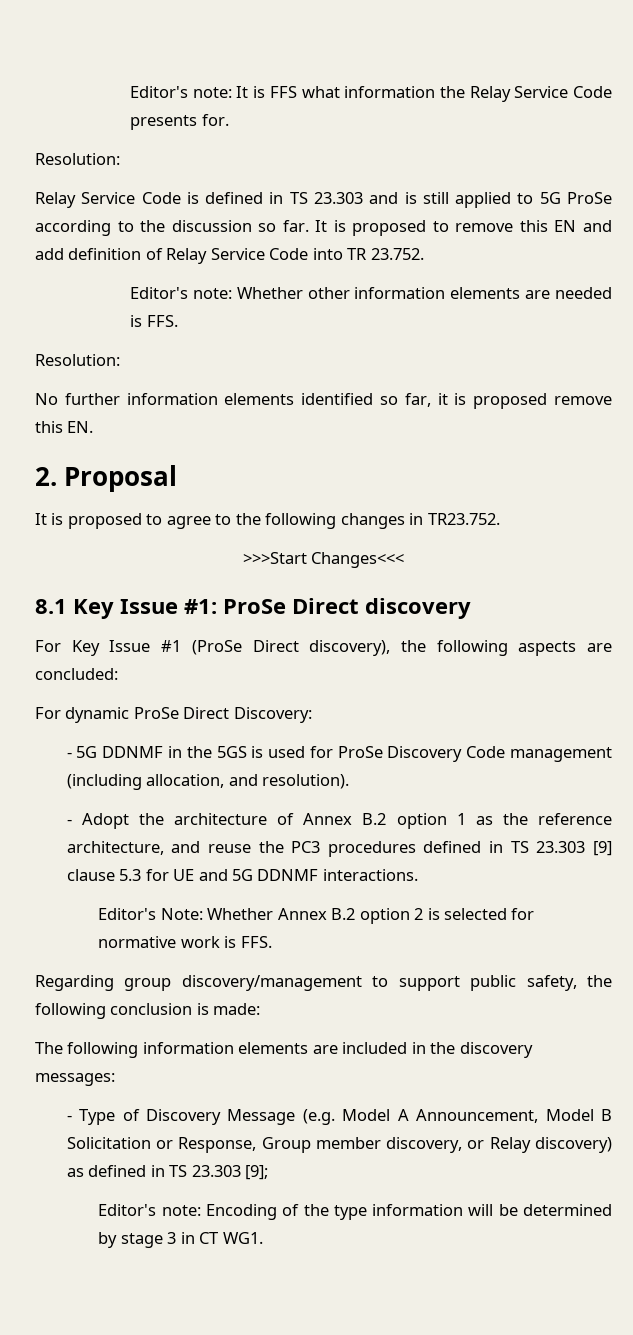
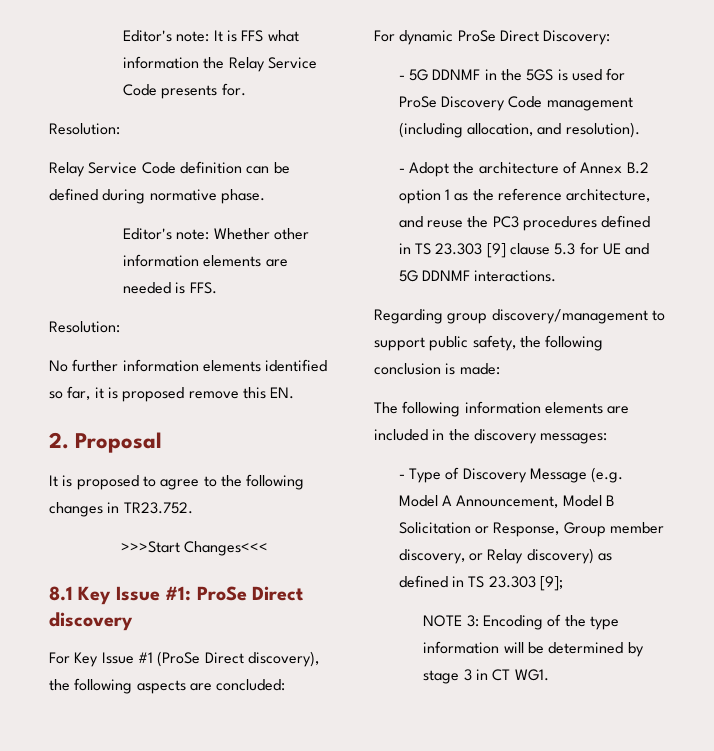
- Relay Service Code is defined in TS 23.303 and is still applied to 5G ProSe according to the discussion so far. It is proposed to remove this EN and add definition of Relay Service Code into TR 23.752.
+ Relay Service Code definition can be defined during normative phase.
- Editor's Note: Whether Annex B.2 option 2 is selected for normative work is FFS.
- Editor's note: Encoding of the type information will be determined by stage 3 in CT WG1.
+ NOTE 3: Encoding of the type information will be determined by stage 3 in CT WG1.

